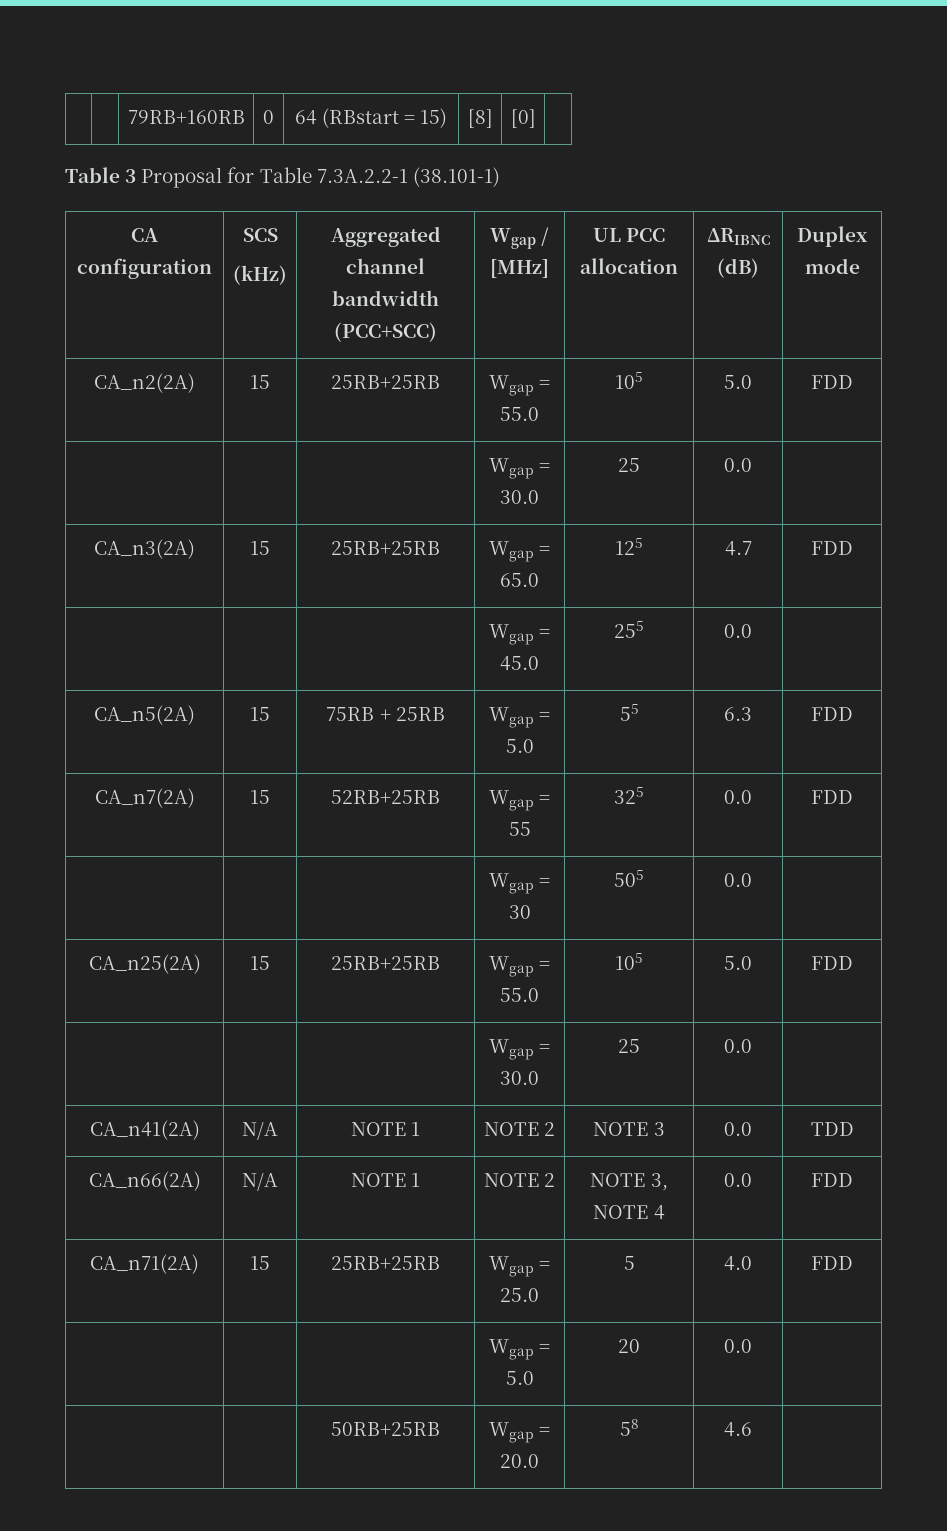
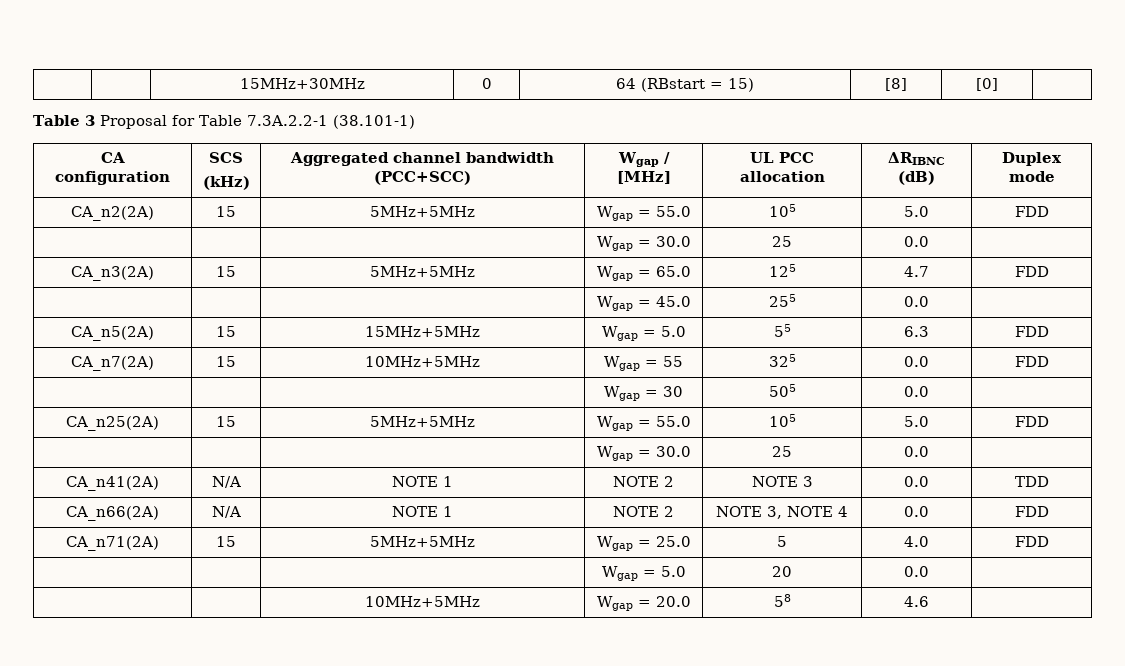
- | | 79RB+160RB | 0 | 64 (RBstart = 15) | [8] | [0] |
+ | | 15MHz+30MHz | 0 | 64 (RBstart = 15) | [8] | [0] |
- CA_n2(2A) | 15 | 25RB+25RB | Wgap = 55.0 | 105 | 5.0 | FDD
+ CA_n2(2A) | 15 | 5MHz+5MHz | Wgap = 55.0 | 105 | 5.0 | FDD
- CA_n3(2A) | 15 | 25RB+25RB | Wgap = 65.0 | 125 | 4.7 | FDD
+ CA_n3(2A) | 15 | 5MHz+5MHz | Wgap = 65.0 | 125 | 4.7 | FDD
- CA_n5(2A) | 15 | 75RB + 25RB | Wgap = 5.0 | 55 | 6.3 | FDD
+ CA_n5(2A) | 15 | 15MHz+5MHz | Wgap = 5.0 | 55 | 6.3 | FDD
- CA_n7(2A) | 15 | 52RB+25RB | Wgap = 55 | 325 | 0.0 | FDD
+ CA_n7(2A) | 15 | 10MHz+5MHz | Wgap = 55 | 325 | 0.0 | FDD
- CA_n25(2A) | 15 | 25RB+25RB | Wgap = 55.0 | 105 | 5.0 | FDD
+ CA_n25(2A) | 15 | 5MHz+5MHz | Wgap = 55.0 | 105 | 5.0 | FDD
- CA_n71(2A) | 15 | 25RB+25RB | Wgap = 25.0 | 5 | 4.0 | FDD
+ CA_n71(2A) | 15 | 5MHz+5MHz | Wgap = 25.0 | 5 | 4.0 | FDD
- | | 50RB+25RB | Wgap = 20.0 | 58 | 4.6 |
+ | | 10MHz+5MHz | Wgap = 20.0 | 58 | 4.6 |

